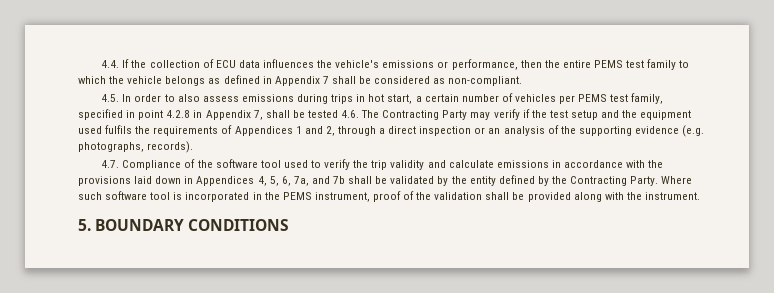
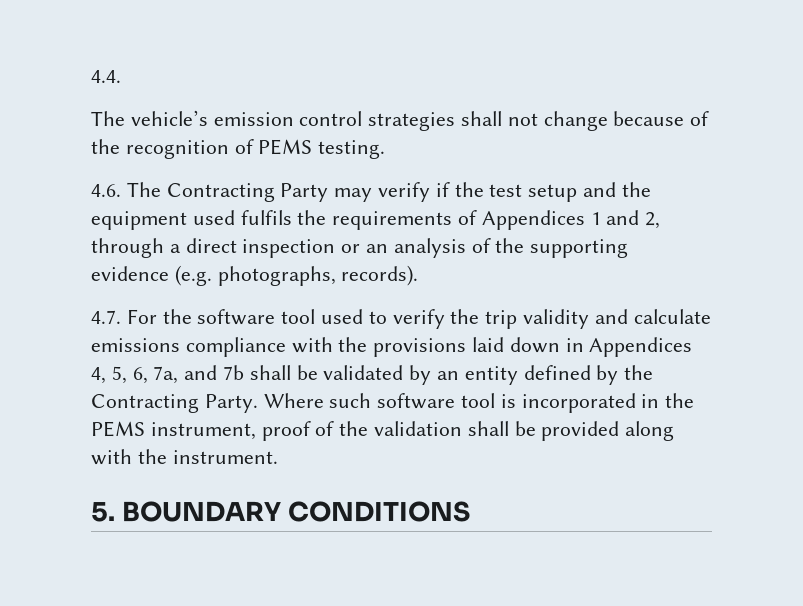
- 4.4. If the collection of ECU data influences the vehicle's emissions or performance, then the entire PEMS test family to which the vehicle belongs as defined in Appendix 7 shall be considered as non-compliant.
- 4.5. In order to also assess emissions during trips in hot start, a certain number of vehicles per PEMS test family, specified in point 4.2.8 in Appendix 7, shall be tested 4.6. The Contracting Party may verify if the test setup and the equipment used fulfils the requirements of Appendices 1 and 2, through a direct inspection or an analysis of the supporting evidence (e.g. photographs, records).
+ 4.4.
+ The vehicle’s emission control strategies shall not change because of the recognition of PEMS testing.
+ 4.6. The Contracting Party may verify if the test setup and the equipment used fulfils the requirements of Appendices 1 and 2, through a direct inspection or an analysis of the supporting evidence (e.g. photographs, records).
- 4.7. Compliance of the software tool used to verify the trip validity and calculate emissions in accordance with the provisions laid down in Appendices 4, 5, 6, 7a, and 7b shall be validated by the entity defined by the Contracting Party.
+ 4.7. For the software tool used to verify the trip validity and calculate emissions compliance with the provisions laid down in Appendices 4, 5, 6, 7a, and 7b shall be validated by an entity defined by the Contracting Party.

